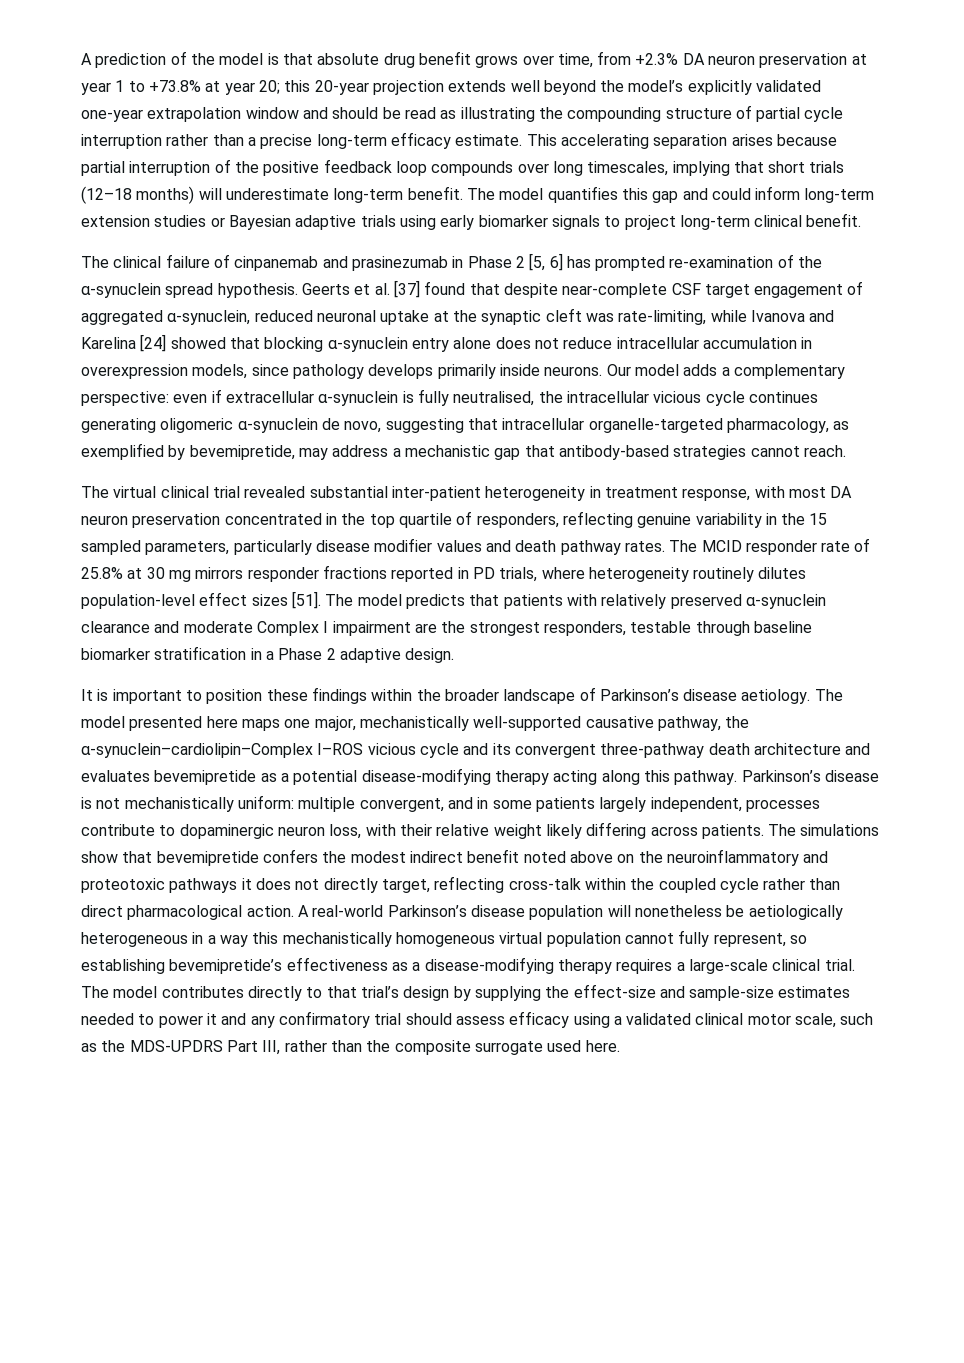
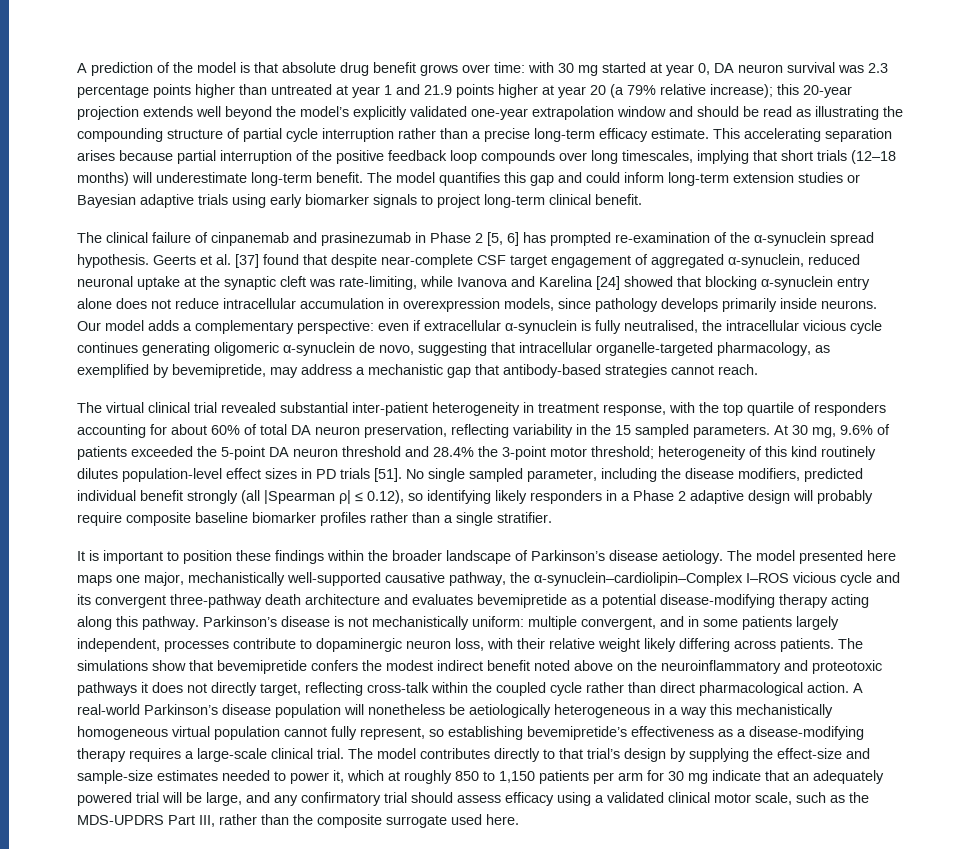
- A prediction of the model is that absolute drug benefit grows over time, from +2.3% DA neuron preservation at year 1 to +73.8% at year 20; this 20-year projection extends well beyond the model’s explicitly validated one-year extrapolation window and should be read as illustrating the compounding structure of partial cycle interruption rather than a precise long-term efficacy estimate.
+ A prediction of the model is that absolute drug benefit grows over time: with 30 mg started at year 0, DA neuron survival was 2.3 percentage points higher than untreated at year 1 and 21.9 points higher at year 20 (a 79% relative increase); this 20-year projection extends well beyond the model’s explicitly validated one-year extrapolation window and should be read as illustrating the compounding structure of partial cycle interruption rather than a precise long-term efficacy estimate.
- The virtual clinical trial revealed substantial inter-patient heterogeneity in treatment response, with most DA neuron preservation concentrated in the top quartile of responders, reflecting genuine variability in the 15 sampled parameters, particularly disease modifier values and death pathway rates. The MCID responder rate of 25.8% at 30 mg mirrors responder fractions reported in PD trials, where heterogeneity routinely dilutes population-level effect sizes [51]. The model predicts that patients with relatively preserved α-synuclein clearance and moderate Complex I impairment are the strongest responders, testable through baseline biomarker stratification in a Phase 2 adaptive design.
+ The virtual clinical trial revealed substantial inter-patient heterogeneity in treatment response, with the top quartile of responders accounting for about 60% of total DA neuron preservation, reflecting variability in the 15 sampled parameters. At 30 mg, 9.6% of patients exceeded the 5-point DA neuron threshold and 28.4% the 3-point motor threshold; heterogeneity of this kind routinely dilutes population-level effect sizes in PD trials [51]. No single sampled parameter, including the disease modifiers, predicted individual benefit strongly (all |Spearman ρ| ≤ 0.12), so identifying likely responders in a Phase 2 adaptive design will probably require composite baseline biomarker profiles rather than a single stratifier.
- The model contributes directly to that trial’s design by supplying the effect-size and sample-size estimates needed to power it and any confirmatory trial should assess efficacy using a validated clinical motor scale, such as the MDS-UPDRS Part III, rather than the composite surrogate used here.
+ The model contributes directly to that trial’s design by supplying the effect-size and sample-size estimates needed to power it, which at roughly 850 to 1,150 patients per arm for 30 mg indicate that an adequately powered trial will be large, and any confirmatory trial should assess efficacy using a validated clinical motor scale, such as the MDS-UPDRS Part III, rather than the composite surrogate used here.

